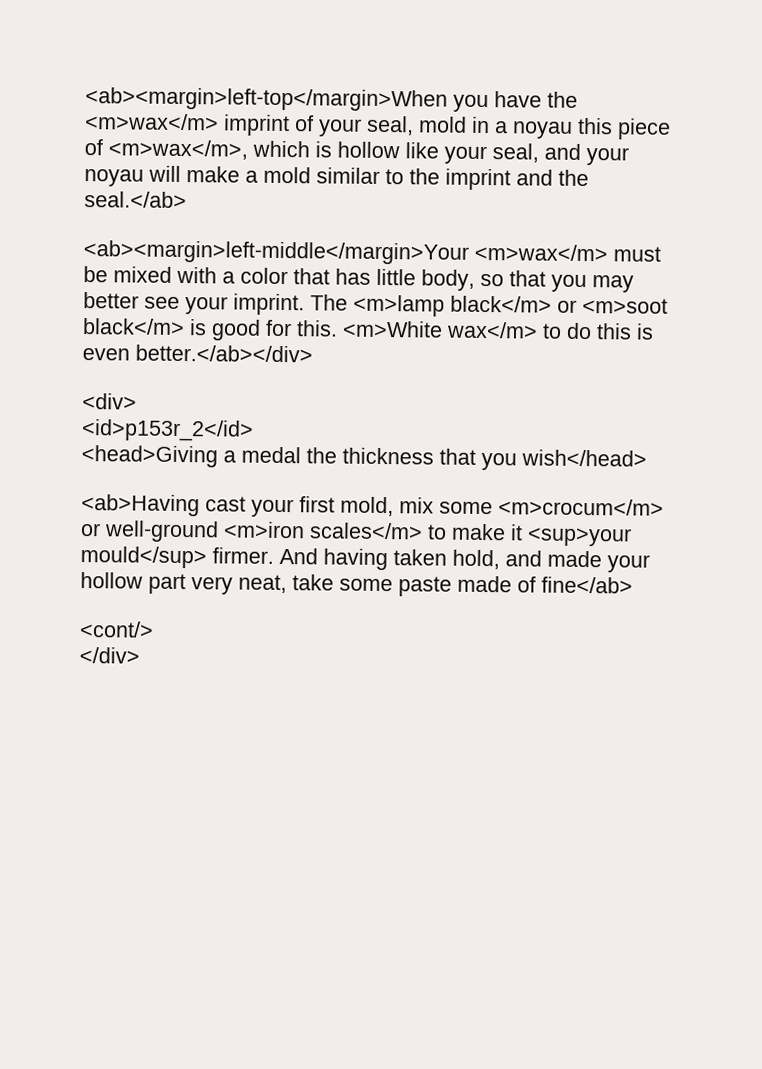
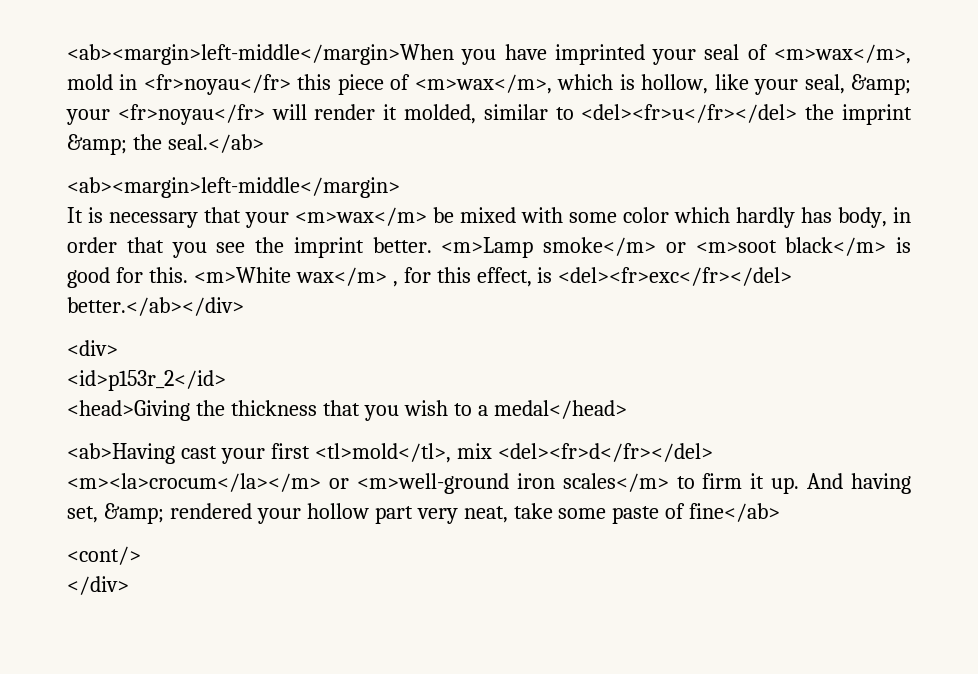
- <ab><margin>left-top</margin>When you have the <m>wax</m> imprint of your seal, mold in a noyau this piece of <m>wax</m>, which is hollow like your seal, and your noyau will make a mold similar to the imprint and the seal.</ab>
+ <ab><margin>left-middle</margin>When you have imprinted your seal of <m>wax</m>, mold in <fr>noyau</fr> this piece of <m>wax</m>, which is hollow, like your seal, &amp; your <fr>noyau</fr> will render it molded, similar to <del><fr>u</fr></del> the imprint &amp; the seal.</ab>
- <ab><margin>left-middle</margin>Your <m>wax</m> must be mixed with a color that has little body, so that you may better see your imprint. The <m>lamp black</m> or <m>soot black</m> is good for this.
+ <ab><margin>left-middle</margin>
+ It is necessary that your <m>wax</m> be mixed with some color which hardly has body, in order that you see the imprint better. <m>Lamp smoke</m> or <m>soot black</m> is good for this.
- <m>White wax</m> to do this is even better.</ab></div>
+ <m>White wax</m> , for this effect, is <del><fr>exc</fr></del> better.</ab></div>
- <head>Giving a medal the thickness that you wish</head>
+ <head>Giving the thickness that you wish to a medal</head>
- <ab>Having cast your first mold, mix some <m>crocum</m> or well-ground <m>iron scales</m> to make it <sup>your mould</sup> firmer. And having taken hold, and made your hollow part very neat, take some paste made of fine</ab>
+ <ab>Having cast your first <tl>mold</tl>, mix <del><fr>d</fr></del> <m><la>crocum</la></m> or <m>well-ground iron scales</m> to firm it up. And having set, &amp; rendered your hollow part very neat, take some paste of fine</ab>

